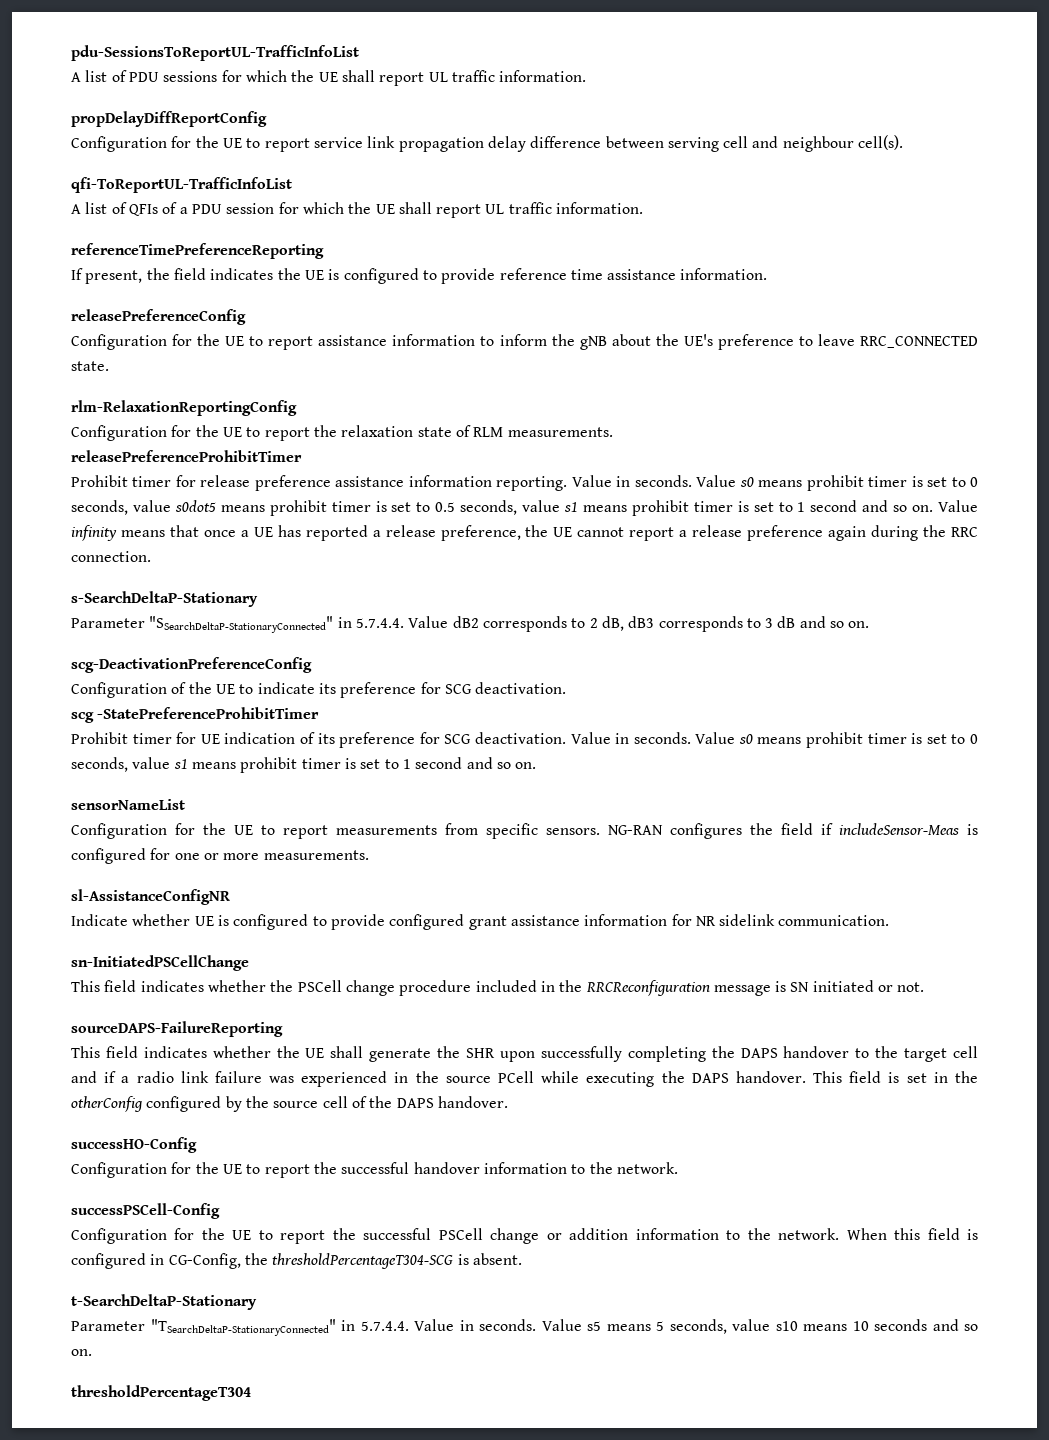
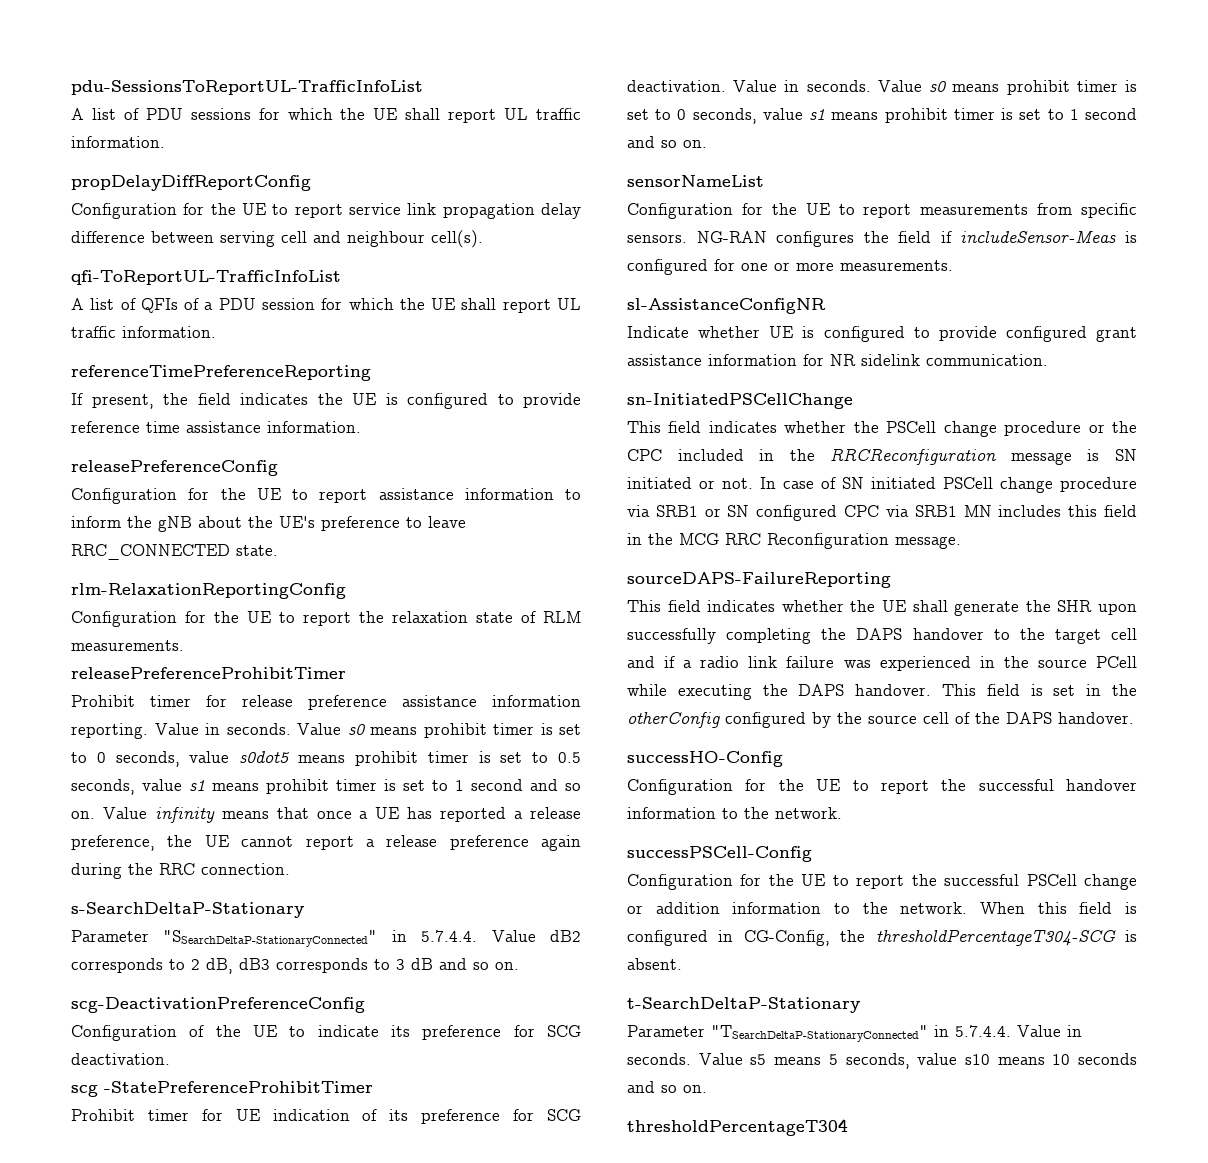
- This field indicates whether the PSCell change procedure included in the RRCReconfiguration message is SN initiated or not.
+ This field indicates whether the PSCell change procedure or the CPC included in the RRCReconfiguration message is SN initiated or not. In case of SN initiated PSCell change procedure via SRB1 or SN configured CPC via SRB1 MN includes this field in the MCG RRC Reconfiguration message.

